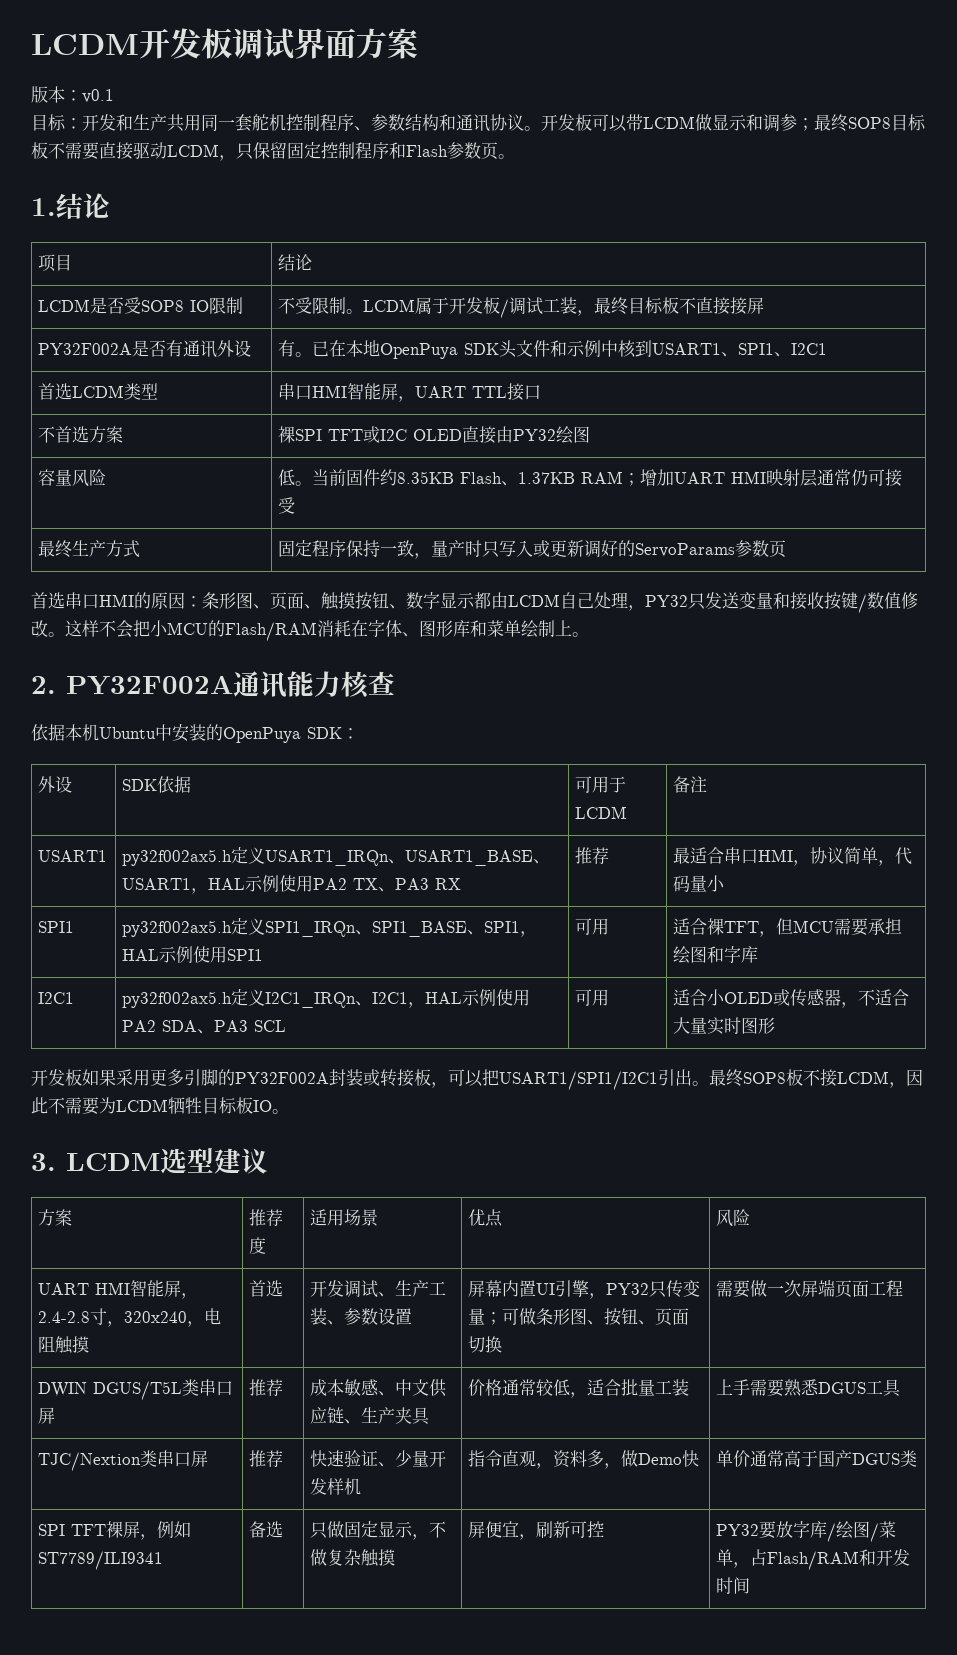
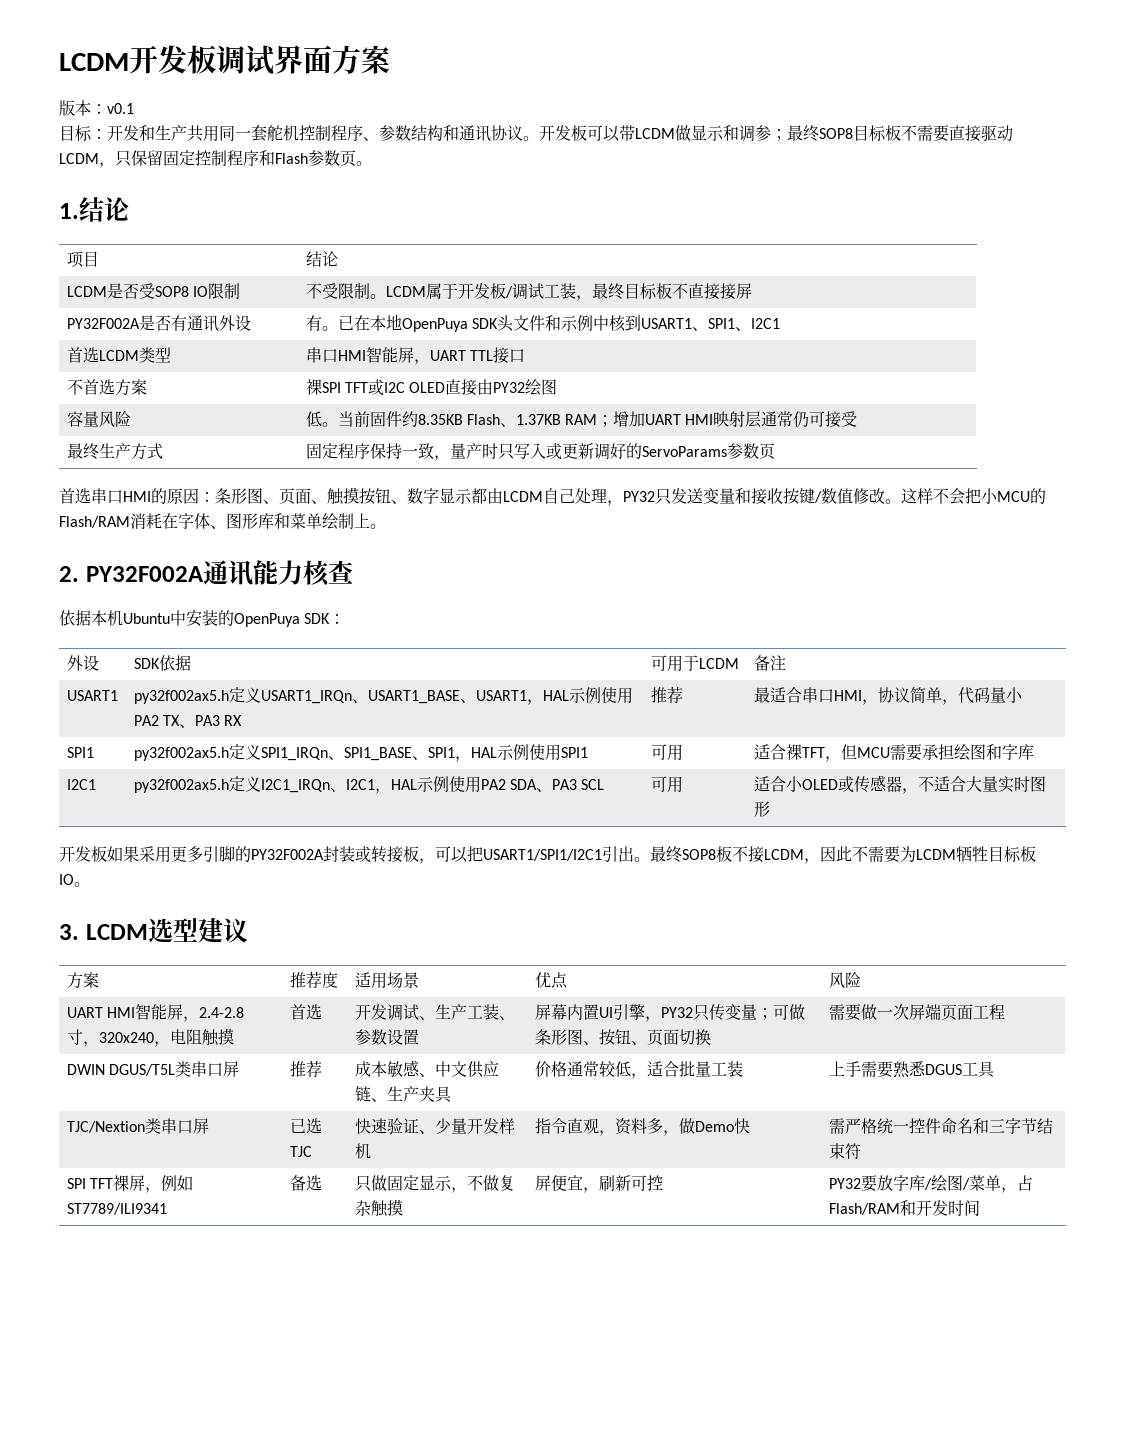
- TJC/Nextion类串口屏 | 推荐 | 快速验证、少量开发样机 | 指令直观，资料多，做Demo快 | 单价通常高于国产DGUS类
+ TJC/Nextion类串口屏 | 已选TJC | 快速验证、少量开发样机 | 指令直观，资料多，做Demo快 | 需严格统一控件命名和三字节结束符

